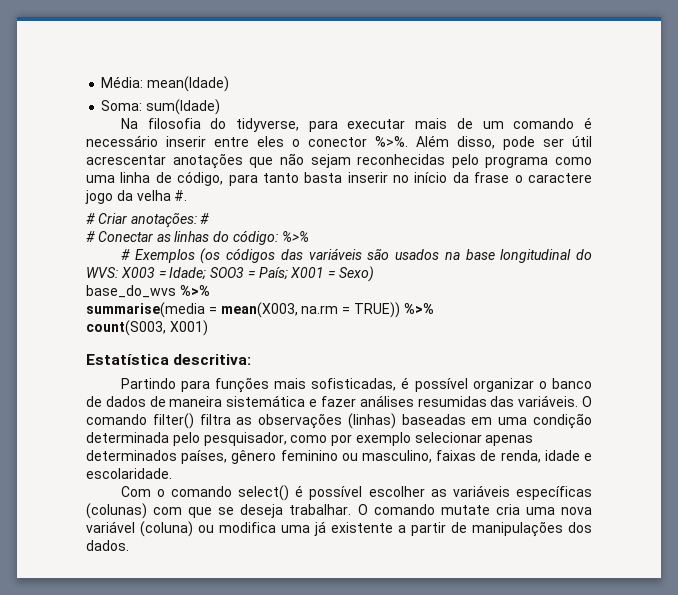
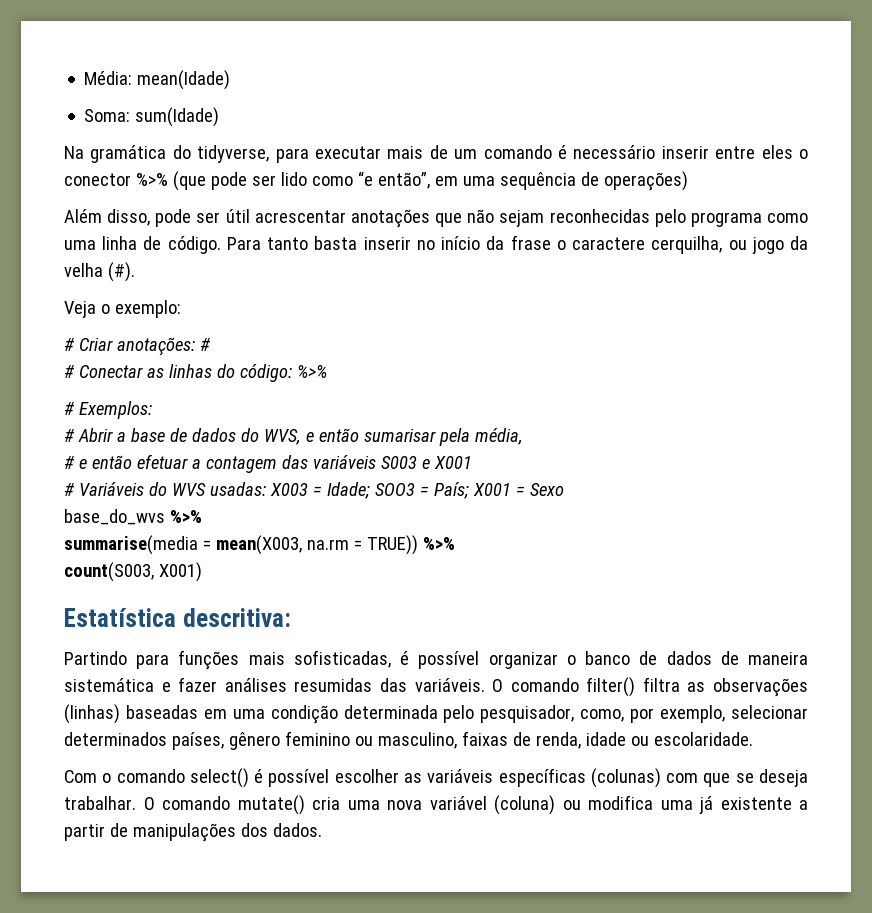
- Na filosofia do tidyverse, para executar mais de um comando é necessário inserir entre eles o conector %>%. Além disso, pode ser útil acrescentar anotações que não sejam reconhecidas pelo programa como uma linha de código, para tanto basta inserir no início da frase o caractere jogo da velha #.
+ Na gramática do tidyverse, para executar mais de um comando é necessário inserir entre eles o conector %>% (que pode ser lido como “e então”, em uma sequência de operações)
+ Além disso, pode ser útil acrescentar anotações que não sejam reconhecidas pelo programa como uma linha de código. Para tanto basta inserir no início da frase o caractere cerquilha, ou jogo da velha (#).
+ Veja o exemplo:
- # Exemplos (os códigos das variáveis são usados na base longitudinal do WVS: X003 = Idade; SOO3 = País; X001 = Sexo)
+ # Exemplos:
+ # Abrir a base de dados do WVS, e então sumarisar pela média,
+ # e então efetuar a contagem das variáveis S003 e X001
+ # Variáveis do WVS usadas: X003 = Idade; SOO3 = País; X001 = Sexo
- O comando filter() filtra as observações (linhas) baseadas em uma condição determinada pelo pesquisador, como por exemplo selecionar apenas determinados países, gênero feminino ou masculino, faixas de renda, idade e escolaridade.
+ O comando filter() filtra as observações (linhas) baseadas em uma condição determinada pelo pesquisador, como, por exemplo, selecionar determinados países, gênero feminino ou masculino, faixas de renda, idade ou escolaridade.
- O comando mutate cria uma nova variável (coluna) ou modifica uma já existente a partir de manipulações dos dados.
+ O comando mutate() cria uma nova variável (coluna) ou modifica uma já existente a partir de manipulações dos dados.

